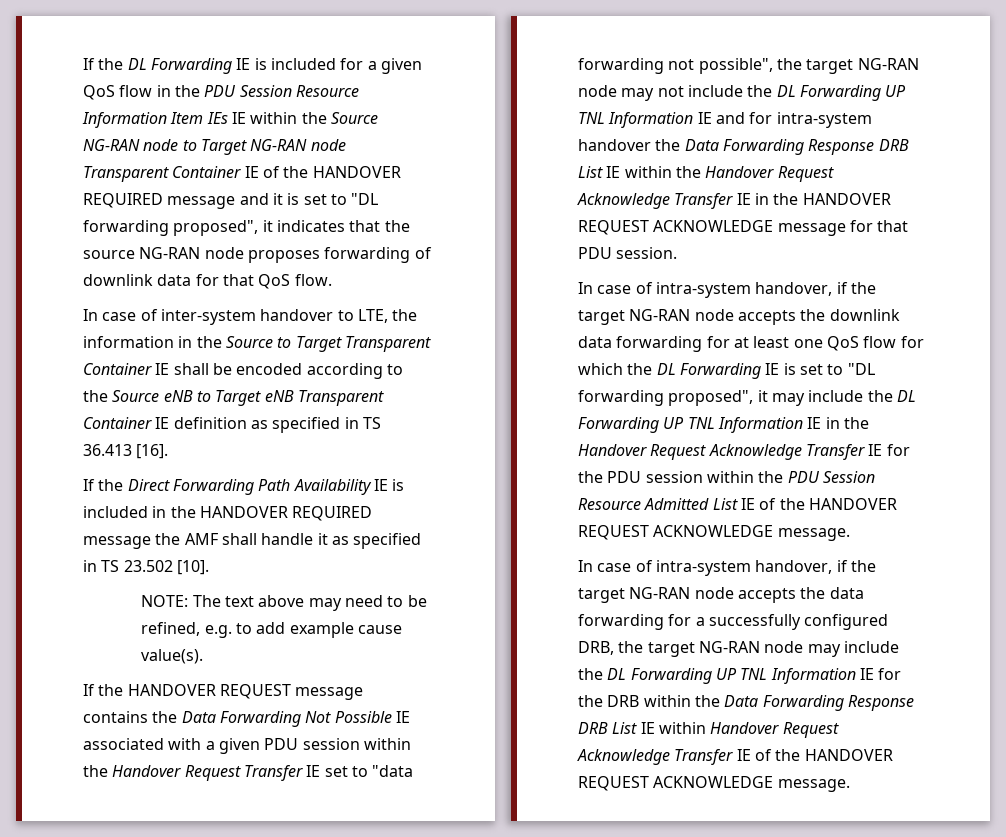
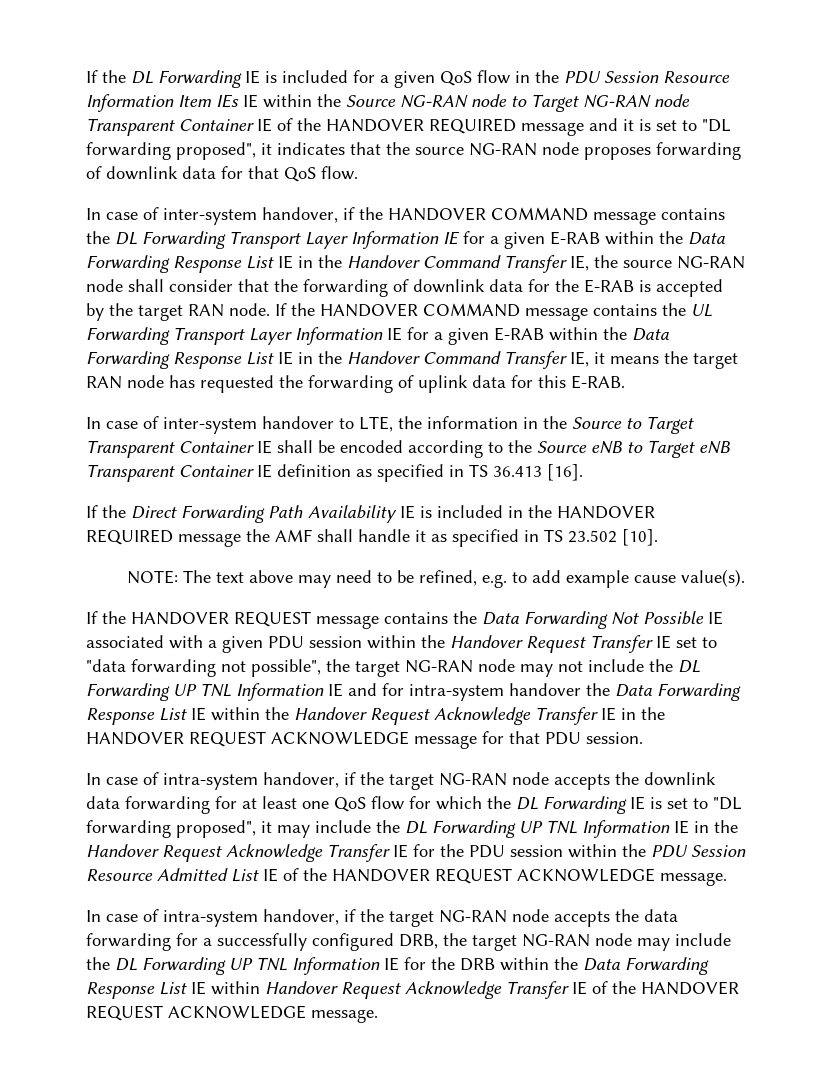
+ In case of inter-system handover, if the HANDOVER COMMAND message contains the DL Forwarding Transport Layer Information IE for a given E-RAB within the Data Forwarding Response List IE in the Handover Command Transfer IE, the source NG-RAN node shall consider that the forwarding of downlink data for the E-RAB is accepted by the target RAN node. If the HANDOVER COMMAND message contains the UL Forwarding Transport Layer Information IE for a given E-RAB within the Data Forwarding Response List IE in the Handover Command Transfer IE, it means the target RAN node has requested the forwarding of uplink data for this E-RAB.
- If the HANDOVER REQUEST message contains the Data Forwarding Not Possible IE associated with a given PDU session within the Handover Request Transfer IE set to "data forwarding not possible", the target NG-RAN node may not include the DL Forwarding UP TNL Information IE and for intra-system handover the Data Forwarding Response DRB List IE within the Handover Request Acknowledge Transfer IE in the HANDOVER REQUEST ACKNOWLEDGE message for that PDU session.
+ If the HANDOVER REQUEST message contains the Data Forwarding Not Possible IE associated with a given PDU session within the Handover Request Transfer IE set to "data forwarding not possible", the target NG-RAN node may not include the DL Forwarding UP TNL Information IE and for intra-system handover the Data Forwarding Response List IE within the Handover Request Acknowledge Transfer IE in the HANDOVER REQUEST ACKNOWLEDGE message for that PDU session.
- In case of intra-system handover, if the target NG-RAN node accepts the data forwarding for a successfully configured DRB, the target NG-RAN node may include the DL Forwarding UP TNL Information IE for the DRB within the Data Forwarding Response DRB List IE within Handover Request Acknowledge Transfer IE of the HANDOVER REQUEST ACKNOWLEDGE message.
+ In case of intra-system handover, if the target NG-RAN node accepts the data forwarding for a successfully configured DRB, the target NG-RAN node may include the DL Forwarding UP TNL Information IE for the DRB within the Data Forwarding Response List IE within Handover Request Acknowledge Transfer IE of the HANDOVER REQUEST ACKNOWLEDGE message.

